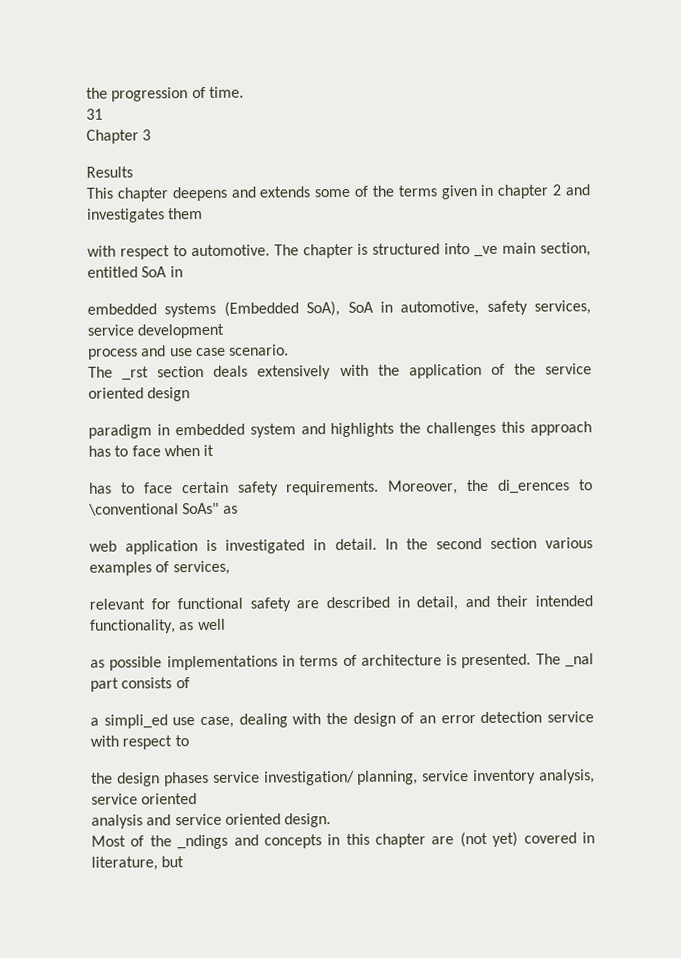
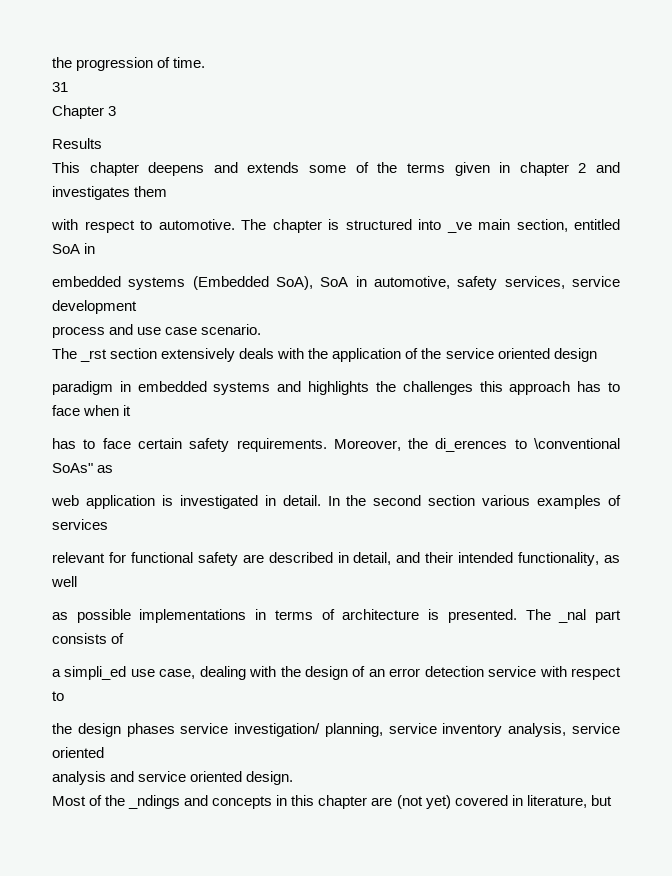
- The _rst section deals extensively with the application of the service oriented design
+ The _rst section extensively deals with the application of the service oriented design
- paradigm in embedded system and highlights the challenges this approach has to face when it
+ paradigm in embedded systems and highlights the challenges this approach has to face when it
- In the second section various examples of services,
+ In the second section various examples of services

